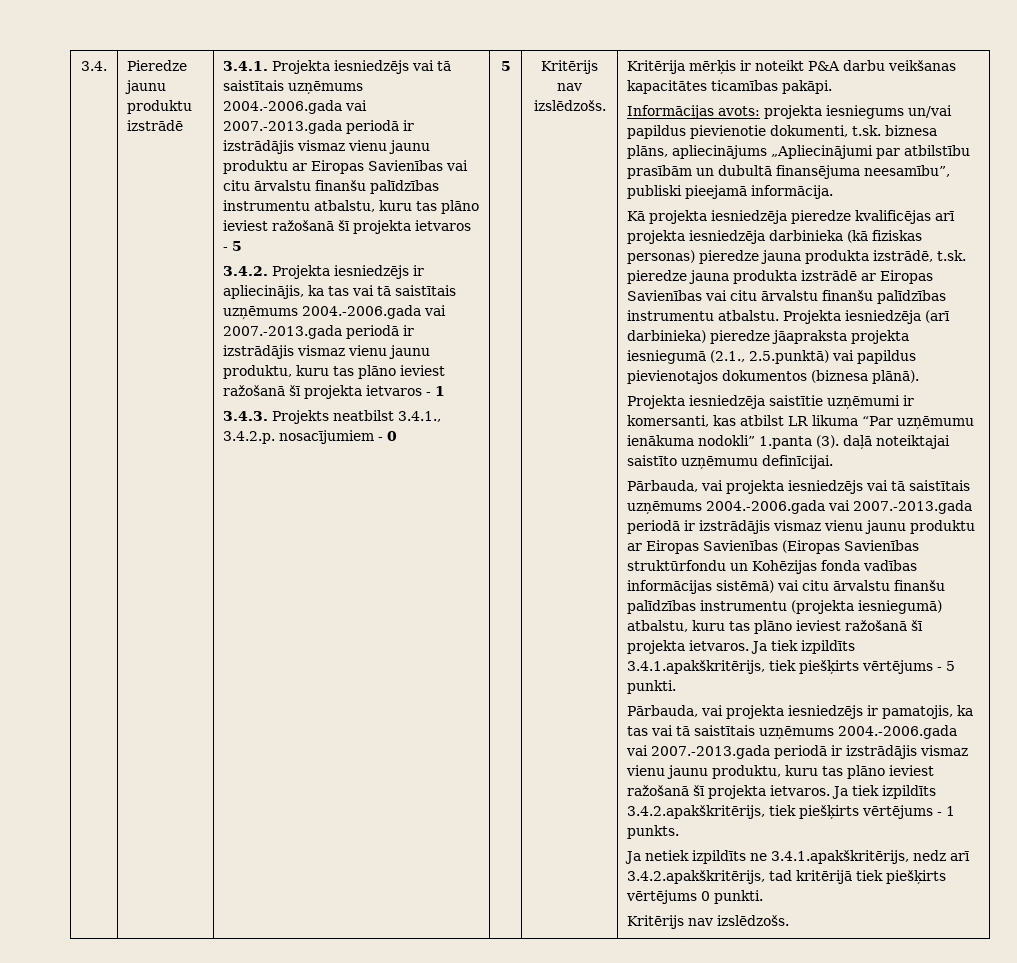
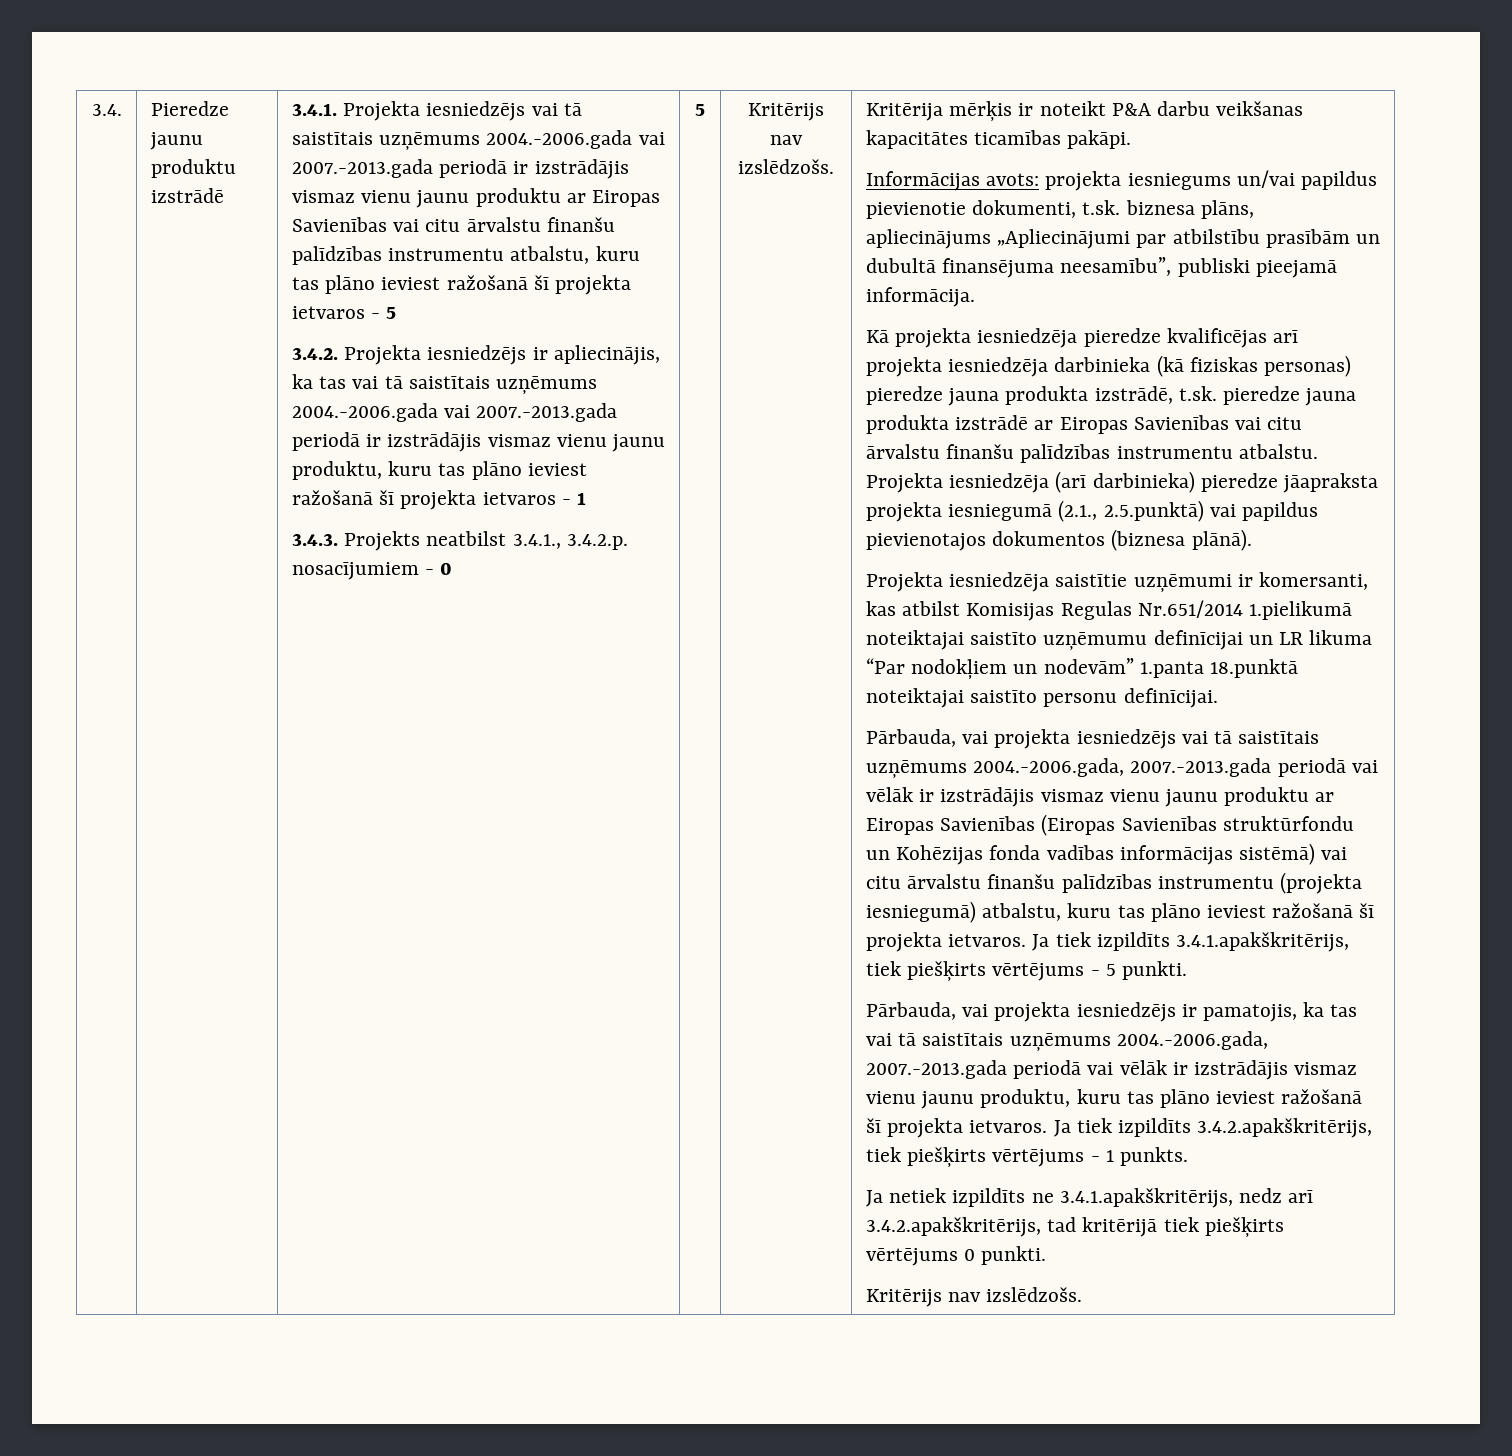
- Projekta iesniedzēja saistītie uzņēmumi ir komersanti, kas atbilst LR likuma “Par uzņēmumu ienākuma nodokli” 1.panta (3). daļā noteiktajai saistīto uzņēmumu definīcijai.
+ Projekta iesniedzēja saistītie uzņēmumi ir komersanti, kas atbilst Komisijas Regulas Nr.651/2014 1.pielikumā noteiktajai saistīto uzņēmumu definīcijai un LR likuma “Par nodokļiem un nodevām” 1.panta 18.punktā noteiktajai saistīto personu definīcijai.
- Pārbauda, vai projekta iesniedzējs vai tā saistītais uzņēmums 2004.-2006.gada vai 2007.-2013.gada periodā ir izstrādājis vismaz vienu jaunu produktu ar Eiropas Savienības (Eiropas Savienības struktūrfondu un Kohēzijas fonda vadības informācijas sistēmā) vai citu ārvalstu finanšu palīdzības instrumentu (projekta iesniegumā) atbalstu, kuru tas plāno ieviest ražošanā šī projekta ietvaros.
+ Pārbauda, vai projekta iesniedzējs vai tā saistītais uzņēmums 2004.-2006.gada, 2007.-2013.gada periodā vai vēlāk ir izstrādājis vismaz vienu jaunu produktu ar Eiropas Savienības (Eiropas Savienības struktūrfondu un Kohēzijas fonda vadības informācijas sistēmā) vai citu ārvalstu finanšu palīdzības instrumentu (projekta iesniegumā) atbalstu, kuru tas plāno ieviest ražošanā šī projekta ietvaros.
- Pārbauda, vai projekta iesniedzējs ir pamatojis, ka tas vai tā saistītais uzņēmums 2004.-2006.gada vai 2007.-2013.gada periodā ir izstrādājis vismaz vienu jaunu produktu, kuru tas plāno ieviest ražošanā šī projekta ietvaros.
+ Pārbauda, vai projekta iesniedzējs ir pamatojis, ka tas vai tā saistītais uzņēmums 2004.-2006.gada, 2007.-2013.gada periodā vai vēlāk ir izstrādājis vismaz vienu jaunu produktu, kuru tas plāno ieviest ražošanā šī projekta ietvaros.

